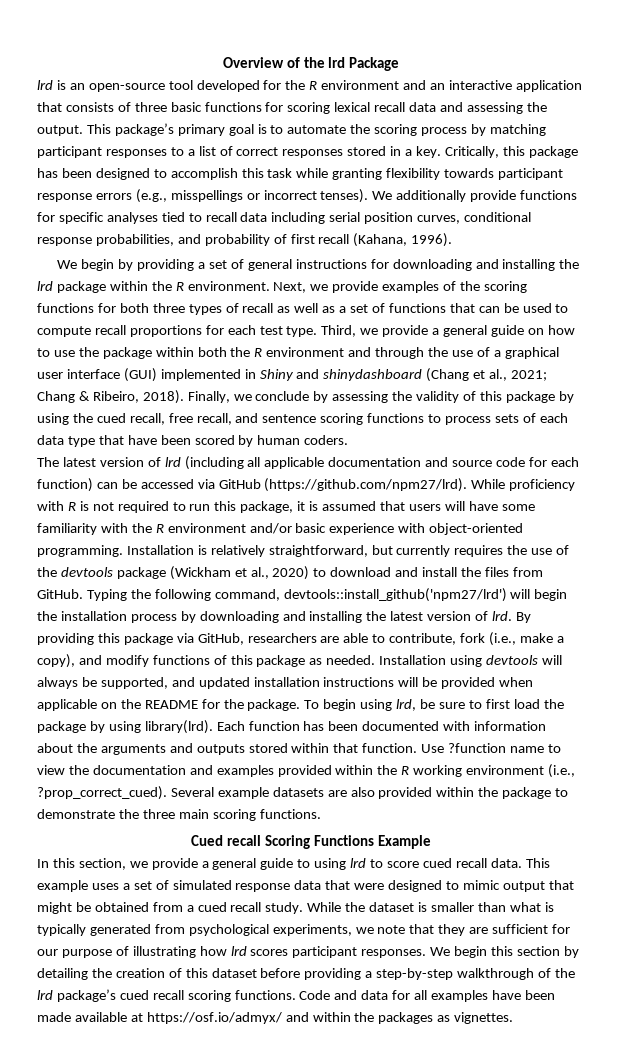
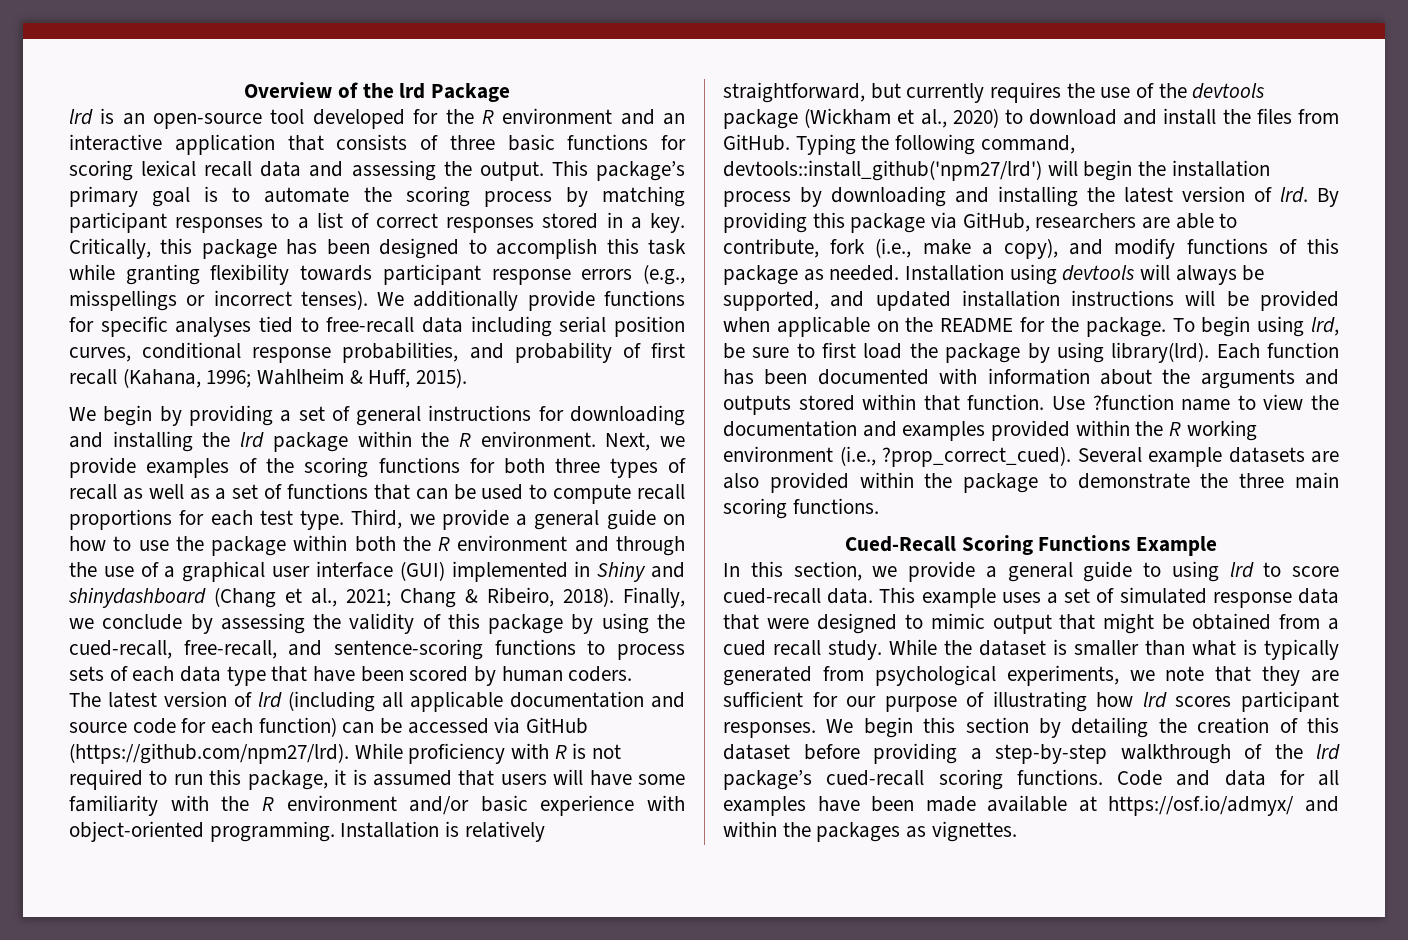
- We additionally provide functions for specific analyses tied to recall data including serial position curves, conditional response probabilities, and probability of first recall (Kahana, 1996).
+ We additionally provide functions for specific analyses tied to free-recall data including serial position curves, conditional response probabilities, and probability of first recall (Kahana, 1996; Wahlheim & Huff, 2015).
- Finally, we conclude by assessing the validity of this package by using the cued recall, free recall, and sentence scoring functions to process sets of each data type that have been scored by human coders.
+ Finally, we conclude by assessing the validity of this package by using the cued-recall, free-recall, and sentence-scoring functions to process sets of each data type that have been scored by human coders.
- Cued recall Scoring Functions Example
+ Cued-Recall Scoring Functions Example
- In this section, we provide a general guide to using lrd to score cued recall data.
+ In this section, we provide a general guide to using lrd to score cued-recall data.
- We begin this section by detailing the creation of this dataset before providing a step-by-step walkthrough of the lrd package’s cued recall scoring functions.
+ We begin this section by detailing the creation of this dataset before providing a step-by-step walkthrough of the lrd package’s cued-recall scoring functions.

